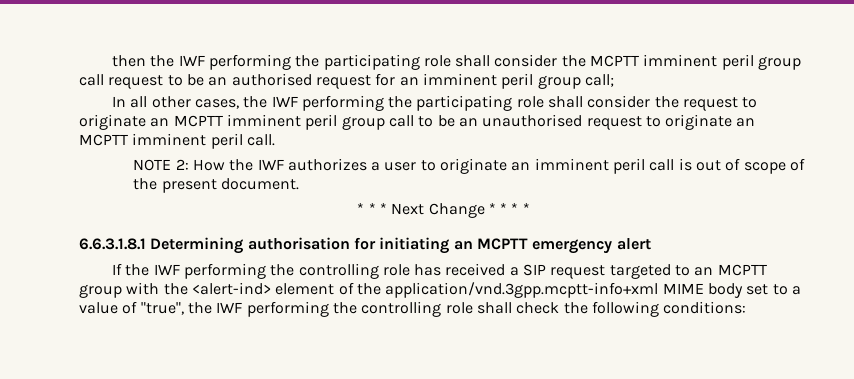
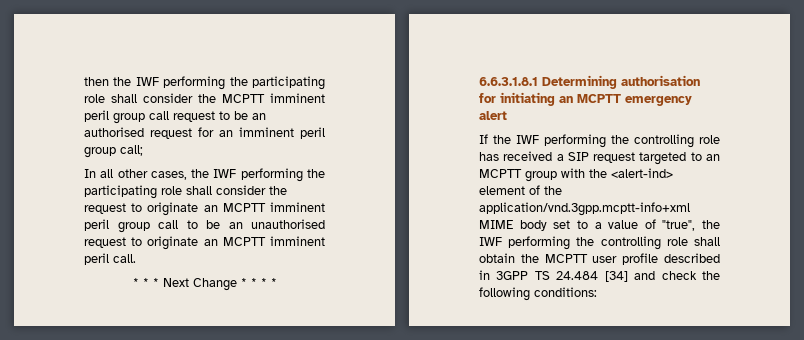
- NOTE 2: How the IWF authorizes a user to originate an imminent peril call is out of scope of the present document.
- If the IWF performing the controlling role has received a SIP request targeted to an MCPTT group with the <alert-ind> element of the application/vnd.3gpp.mcptt-info+xml MIME body set to a value of "true", the IWF performing the controlling role shall check the following conditions:
+ If the IWF performing the controlling role has received a SIP request targeted to an MCPTT group with the <alert-ind> element of the application/vnd.3gpp.mcptt-info+xml MIME body set to a value of "true", the IWF performing the controlling role shall obtain the MCPTT user profile described in 3GPP TS 24.484 [34] and check the following conditions:

